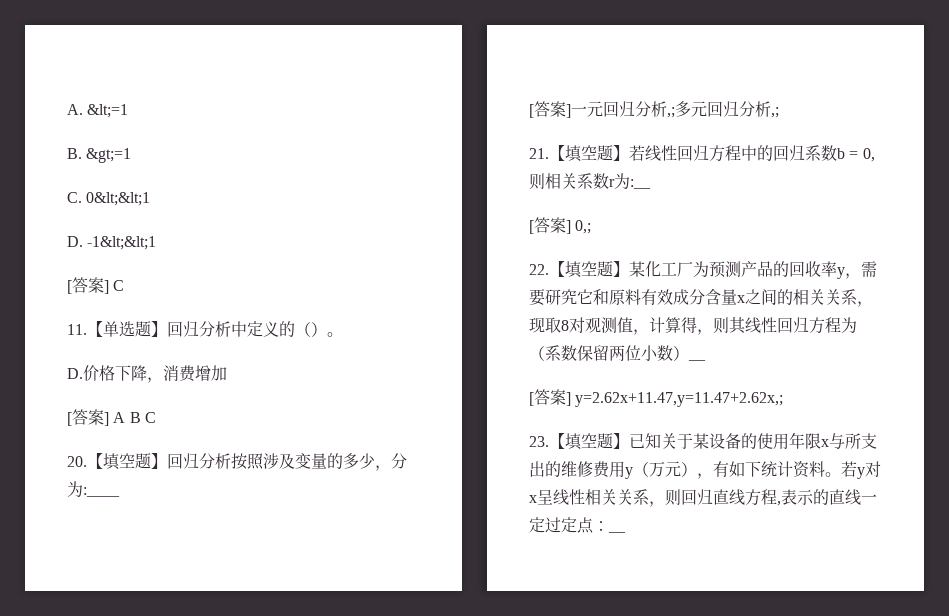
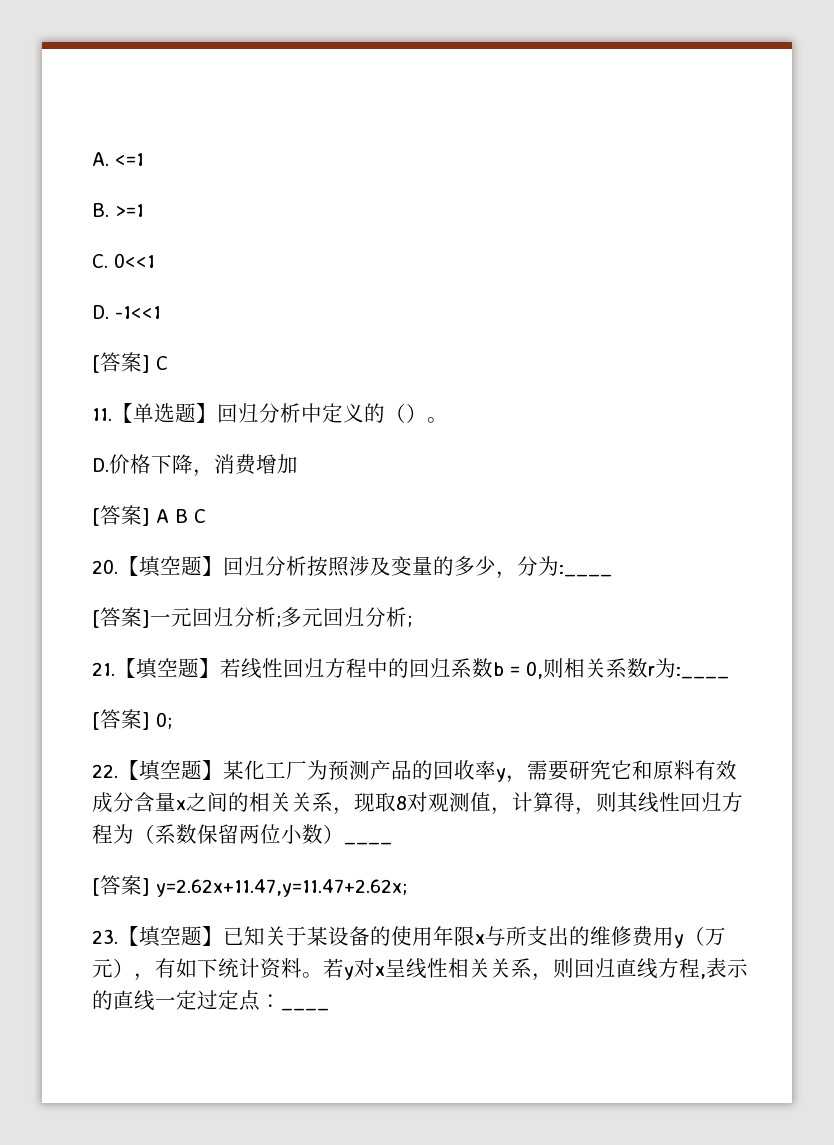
- A. &lt;=1
+ A. <=1
- B. &gt;=1
+ B. >=1
- C. 0&lt;&lt;1
- D. -1&lt;&lt;1
+ C. 0<<1
+ D. -1<<1
- [答案]一元回归分析,;多元回归分析,;
+ [答案]一元回归分析;多元回归分析;
- 21.【填空题】若线性回归方程中的回归系数b = 0,则相关系数r为:__
- [答案] 0,;
+ 21.【填空题】若线性回归方程中的回归系数b = 0,则相关系数r为:____
+ [答案] 0;
- 22.【填空题】某化工厂为预测产品的回收率y，需要研究它和原料有效成分含量x之间的相关关系，现取8对观测值，计算得，则其线性回归方程为（系数保留两位小数）__
- [答案] y=2.62x+11.47,y=11.47+2.62x,;
+ 22.【填空题】某化工厂为预测产品的回收率y，需要研究它和原料有效成分含量x之间的相关关系，现取8对观测值，计算得，则其线性回归方程为（系数保留两位小数）____
+ [答案] y=2.62x+11.47,y=11.47+2.62x;
- 若y对x呈线性相关关系，则回归直线方程,表示的直线一定过定点：__
+ 若y对x呈线性相关关系，则回归直线方程,表示的直线一定过定点：____

